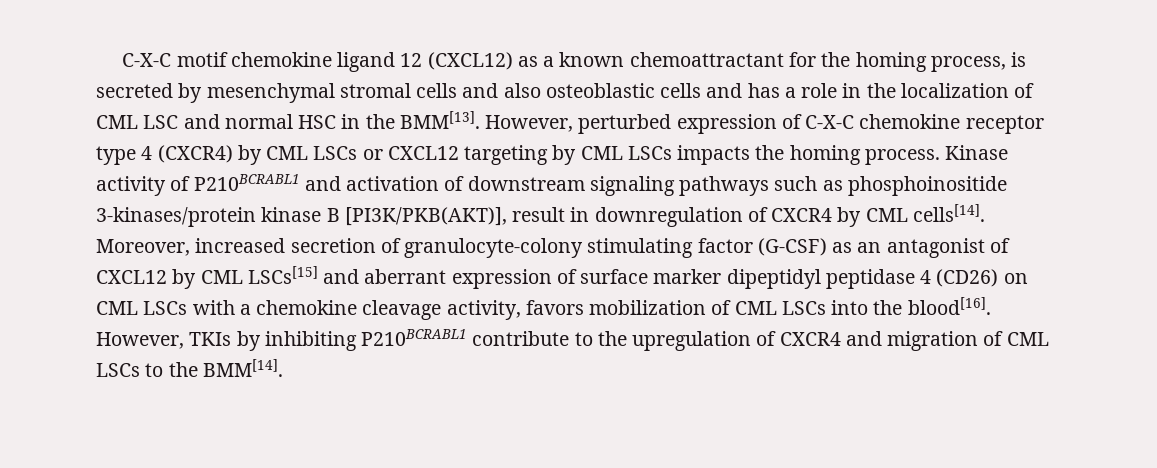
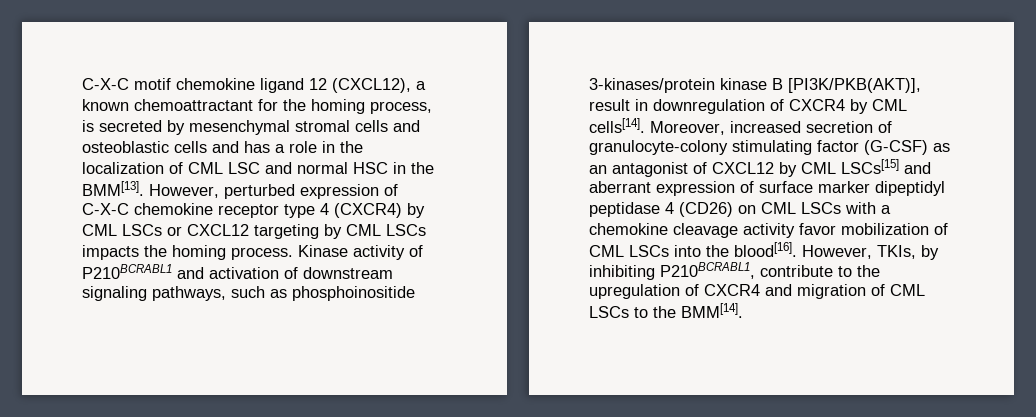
- C-X-C motif chemokine ligand 12 (CXCL12) as a known chemoattractant for the homing process, is secreted by mesenchymal stromal cells and also osteoblastic cells and has a role in the localization of CML LSC and normal HSC in the BMM[13].
+ C-X-C motif chemokine ligand 12 (CXCL12), a known chemoattractant for the homing process, is secreted by mesenchymal stromal cells and osteoblastic cells and has a role in the localization of CML LSC and normal HSC in the BMM[13].
- Kinase activity of P210BCRABL1 and activation of downstream signaling pathways such as phosphoinositide 3-kinases/protein kinase B [PI3K/PKB(AKT)], result in downregulation of CXCR4 by CML cells[14].
+ Kinase activity of P210BCRABL1 and activation of downstream signaling pathways, such as phosphoinositide 3-kinases/protein kinase B [PI3K/PKB(AKT)], result in downregulation of CXCR4 by CML cells[14].
- Moreover, increased secretion of granulocyte-colony stimulating factor (G-CSF) as an antagonist of CXCL12 by CML LSCs[15] and aberrant expression of surface marker dipeptidyl peptidase 4 (CD26) on CML LSCs with a chemokine cleavage activity, favors mobilization of CML LSCs into the blood[16].
+ Moreover, increased secretion of granulocyte-colony stimulating factor (G-CSF) as an antagonist of CXCL12 by CML LSCs[15] and aberrant expression of surface marker dipeptidyl peptidase 4 (CD26) on CML LSCs with a chemokine cleavage activity favor mobilization of CML LSCs into the blood[16].
- However, TKIs by inhibiting P210BCRABL1 contribute to the upregulation of CXCR4 and migration of CML LSCs to the BMM[14].
+ However, TKIs, by inhibiting P210BCRABL1, contribute to the upregulation of CXCR4 and migration of CML LSCs to the BMM[14].

